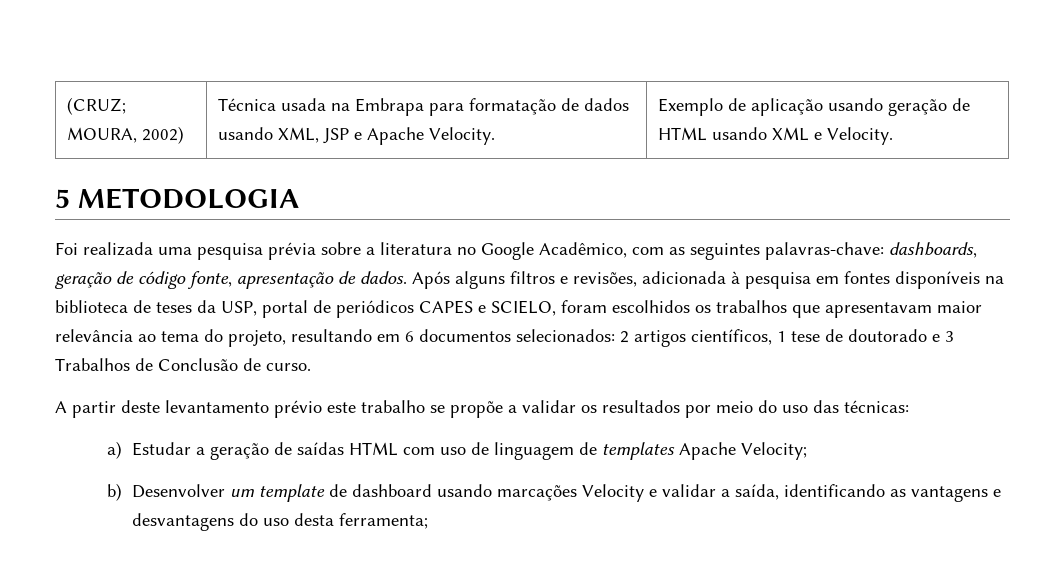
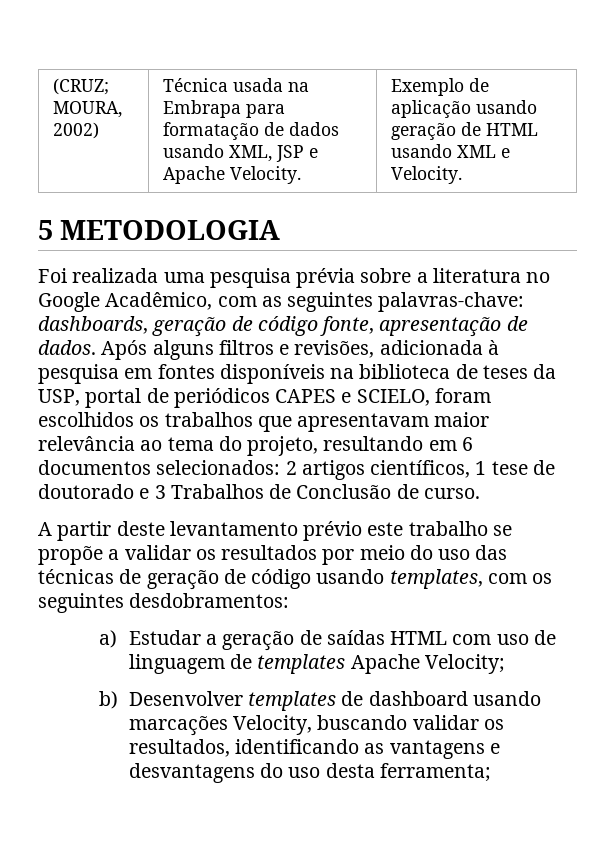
- A partir deste levantamento prévio este trabalho se propõe a validar os resultados por meio do uso das técnicas:
+ A partir deste levantamento prévio este trabalho se propõe a validar os resultados por meio do uso das técnicas de geração de código usando templates, com os seguintes desdobramentos:
- b) Desenvolver um template de dashboard usando marcações Velocity e validar a saída, identificando as vantagens e desvantagens do uso desta ferramenta;
+ b) Desenvolver templates de dashboard usando marcações Velocity, buscando validar os resultados, identificando as vantagens e desvantagens do uso desta ferramenta;

